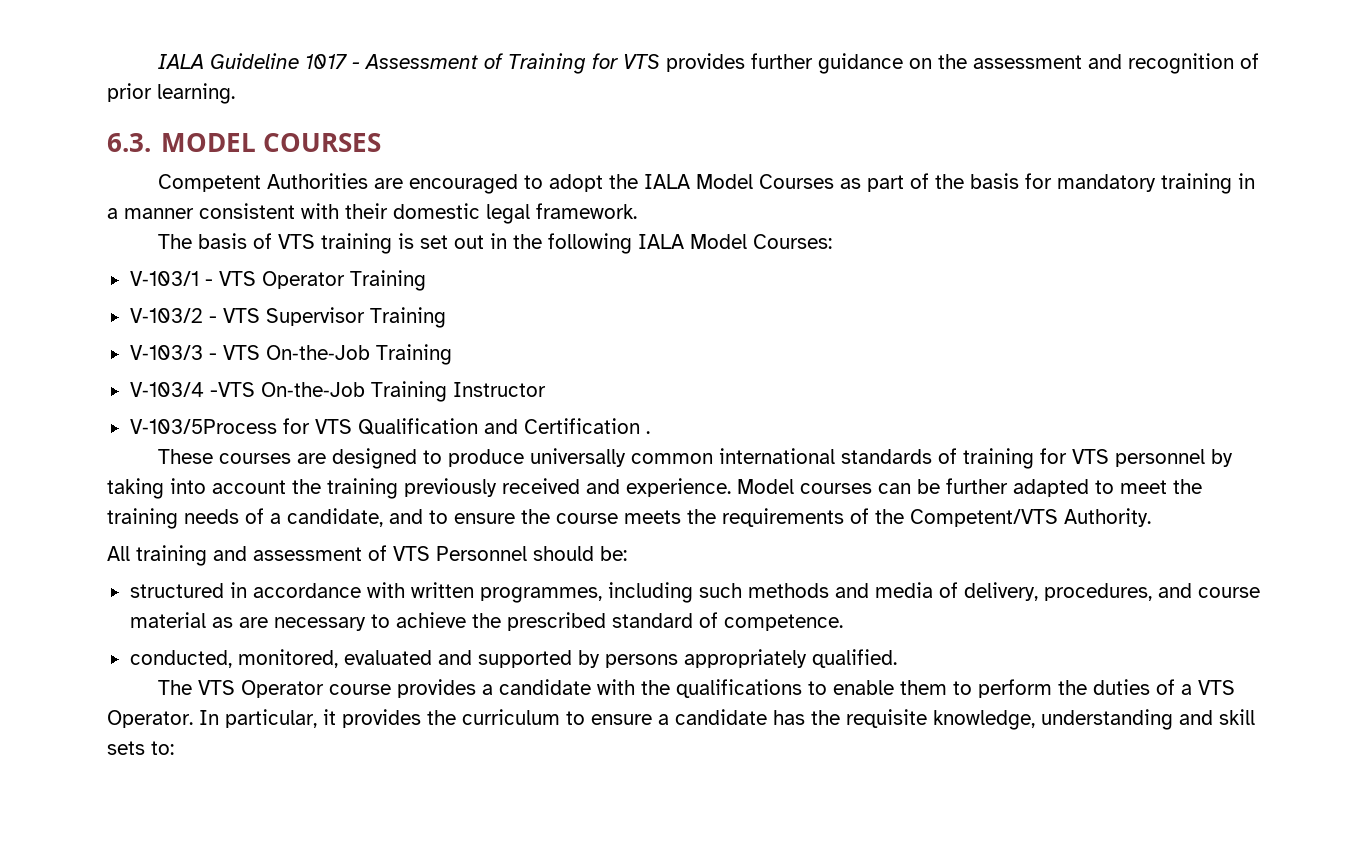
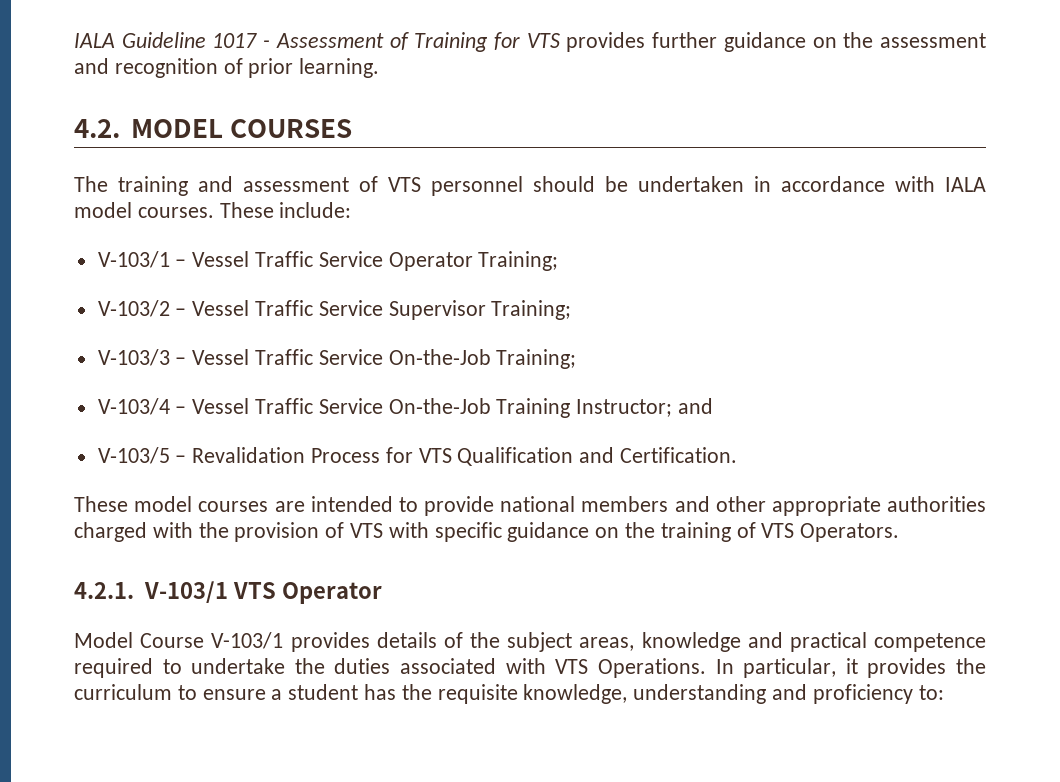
- 6.3. MODEL COURSES
+ 4.2. MODEL COURSES
- Competent Authorities are encouraged to adopt the IALA Model Courses as part of the basis for mandatory training in a manner consistent with their domestic legal framework.
- The basis of VTS training is set out in the following IALA Model Courses:
- V‐103/1 - VTS Operator Training
- V‐103/2 - VTS Supervisor Training
- V‐103/3 - VTS On‐the‐Job Training
- V‐103/4 -VTS On‐the‐Job Training Instructor
- V‐103/5Process for VTS Qualification and Certification .
- These courses are designed to produce universally common international standards of training for VTS personnel by taking into account the training previously received and experience. Model courses can be further adapted to meet the training needs of a candidate, and to ensure the course meets the requirements of the Competent/VTS Authority.
- All training and assessment of VTS Personnel should be:
- structured in accordance with written programmes, including such methods and media of delivery, procedures, and course material as are necessary to achieve the prescribed standard of competence.
- conducted, monitored, evaluated and supported by persons appropriately qualified.
- The VTS Operator course provides a candidate with the qualifications to enable them to perform the duties of a VTS Operator.
+ The training and assessment of VTS personnel should be undertaken in accordance with IALA model courses. These include:
+ V‐103/1 – Vessel Traffic Service Operator Training;
+ V‐103/2 – Vessel Traffic Service Supervisor Training;
+ V‐103/3 – Vessel Traffic Service On‐the‐Job Training;
+ V‐103/4 – Vessel Traffic Service On‐the‐Job Training Instructor; and
+ V‐103/5 – Revalidation Process for VTS Qualification and Certification.
+ These model courses are intended to provide national members and other appropriate authorities charged with the provision of VTS with specific guidance on the training of VTS Operators.
+ 4.2.1. V-103/1 VTS Operator
+ Model Course V-103/1 provides details of the subject areas, knowledge and practical competence required to undertake the duties associated with VTS Operations.
- In particular, it provides the curriculum to ensure a candidate has the requisite knowledge, understanding and skill sets to:
+ In particular, it provides the curriculum to ensure a student has the requisite knowledge, understanding and proficiency to:

